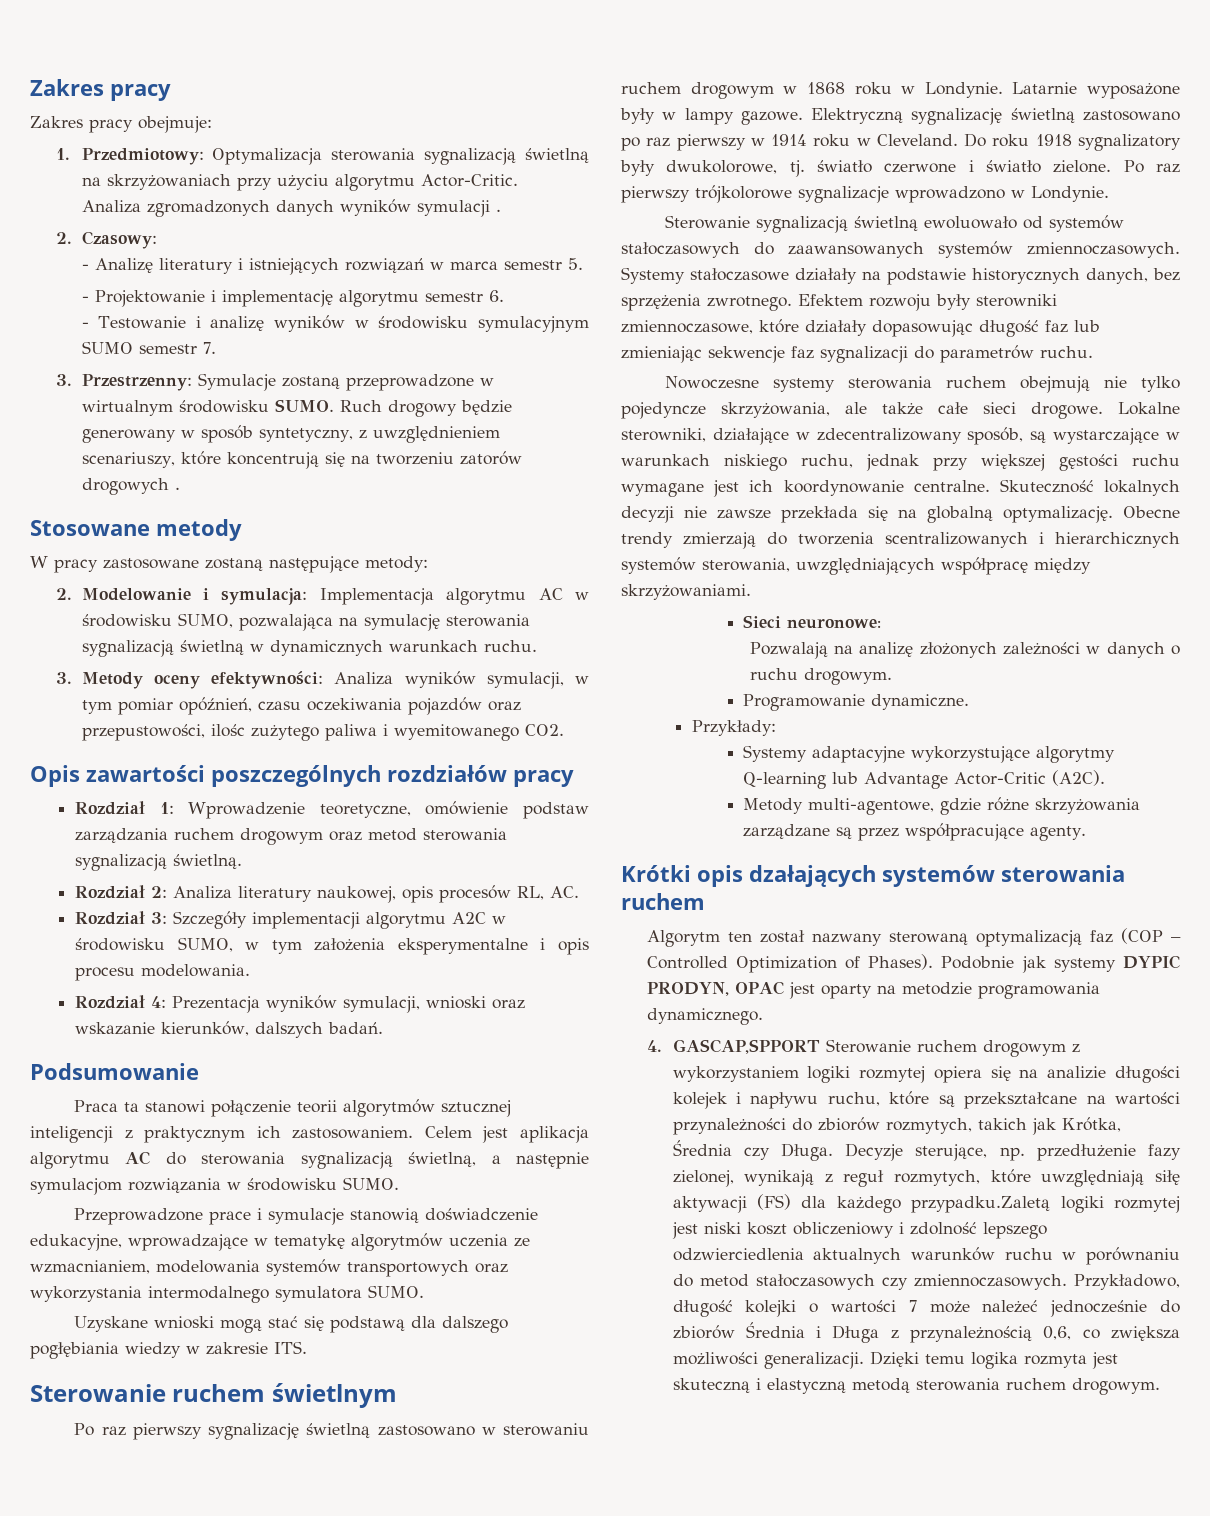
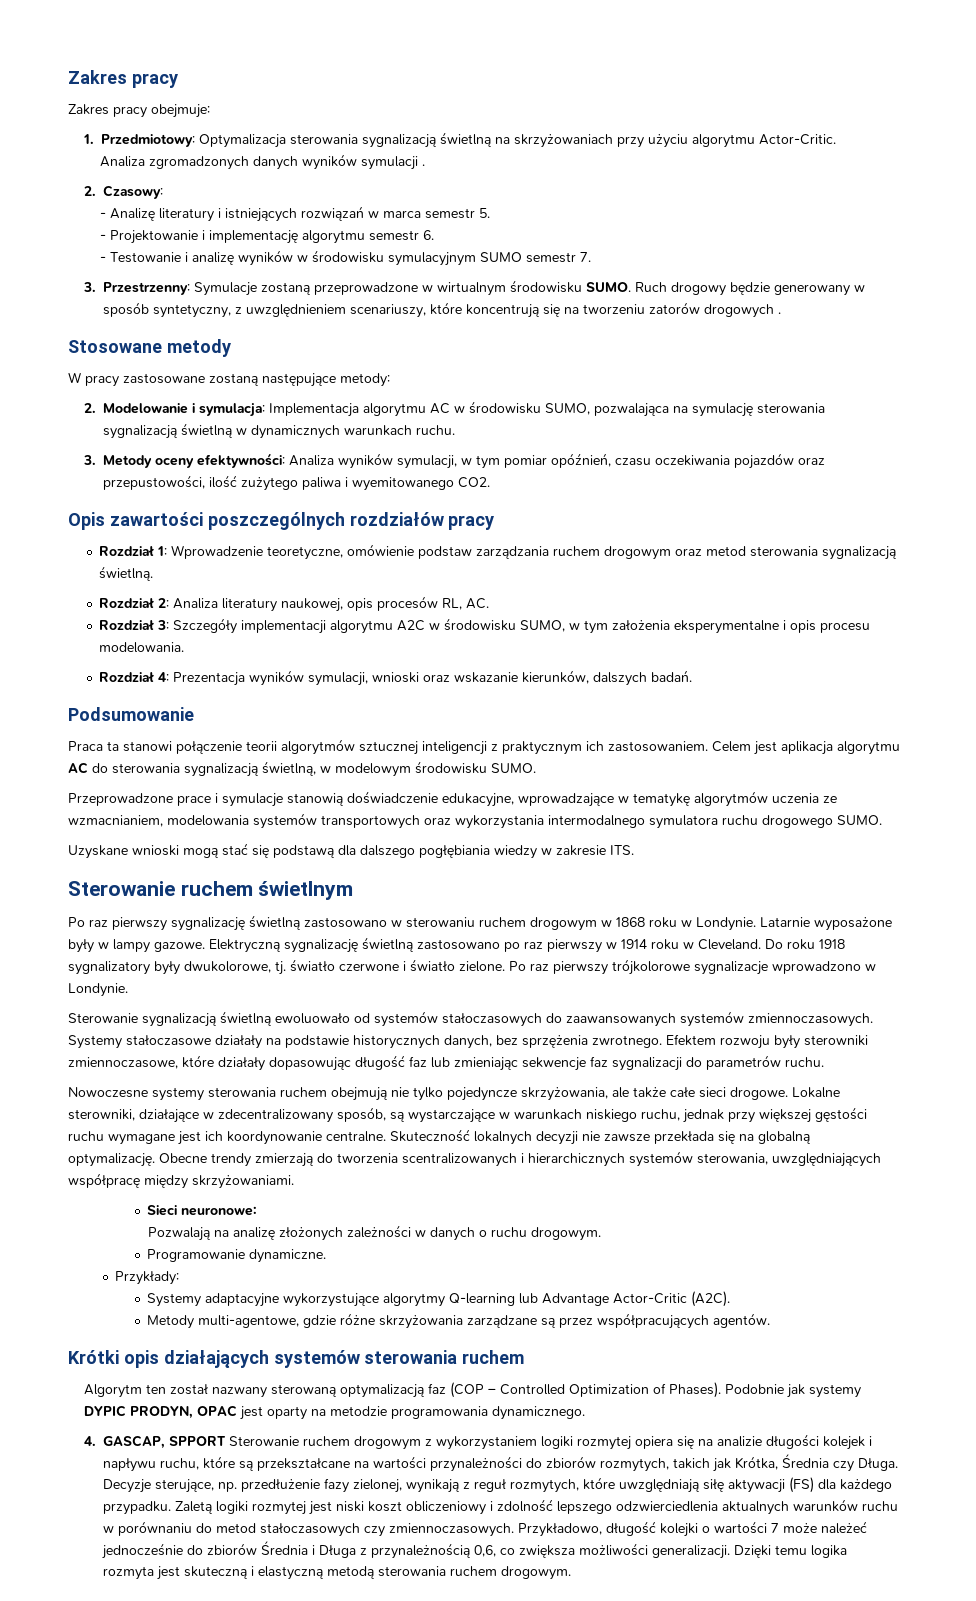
- 3. Metody oceny efektywności: Analiza wyników symulacji, w tym pomiar opóźnień, czasu oczekiwania pojazdów oraz przepustowości, ilośc zużytego paliwa i wyemitowanego CO2.
+ 3. Metody oceny efektywności: Analiza wyników symulacji, w tym pomiar opóźnień, czasu oczekiwania pojazdów oraz przepustowości, ilość zużytego paliwa i wyemitowanego CO2.
- Celem jest aplikacja algorytmu AC do sterowania sygnalizacją świetlną, a następnie symulacjom rozwiązania w środowisku SUMO.
+ Celem jest aplikacja algorytmu AC do sterowania sygnalizacją świetlną, w modelowym środowisku SUMO.
- Przeprowadzone prace i symulacje stanowią doświadczenie edukacyjne, wprowadzające w tematykę algorytmów uczenia ze wzmacnianiem, modelowania systemów transportowych oraz wykorzystania intermodalnego symulatora SUMO.
+ Przeprowadzone prace i symulacje stanowią doświadczenie edukacyjne, wprowadzające w tematykę algorytmów uczenia ze wzmacnianiem, modelowania systemów transportowych oraz wykorzystania intermodalnego symulatora ruchu drogowego SUMO.
- Metody multi-agentowe, gdzie różne skrzyżowania zarządzane są przez współpracujące agenty.
+ Metody multi-agentowe, gdzie różne skrzyżowania zarządzane są przez współpracujących agentów.
- Krótki opis dzałających systemów sterowania ruchem
+ Krótki opis działających systemów sterowania ruchem
- 4. GASCAP,SPPORT Sterowanie ruchem drogowym z wykorzystaniem logiki rozmytej opiera się na analizie długości kolejek i napływu ruchu, które są przekształcane na wartości przynależności do zbiorów rozmytych, takich jak Krótka, Średnia czy Długa.
+ 4. GASCAP, SPPORT Sterowanie ruchem drogowym z wykorzystaniem logiki rozmytej opiera się na analizie długości kolejek i napływu ruchu, które są przekształcane na wartości przynależności do zbiorów rozmytych, takich jak Krótka, Średnia czy Długa.
- Decyzje sterujące, np. przedłużenie fazy zielonej, wynikają z reguł rozmytych, które uwzględniają siłę aktywacji (FS) dla każdego przypadku.Zaletą logiki rozmytej jest niski koszt obliczeniowy i zdolność lepszego odzwierciedlenia aktualnych warunków ruchu w porównaniu do metod stałoczasowych czy zmiennoczasowych.
+ Decyzje sterujące, np. przedłużenie fazy zielonej, wynikają z reguł rozmytych, które uwzględniają siłę aktywacji (FS) dla każdego przypadku. Zaletą logiki rozmytej jest niski koszt obliczeniowy i zdolność lepszego odzwierciedlenia aktualnych warunków ruchu w porównaniu do metod stałoczasowych czy zmiennoczasowych.

